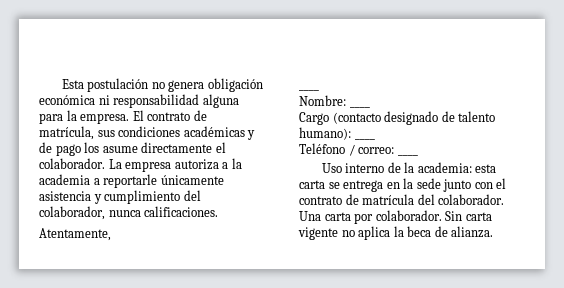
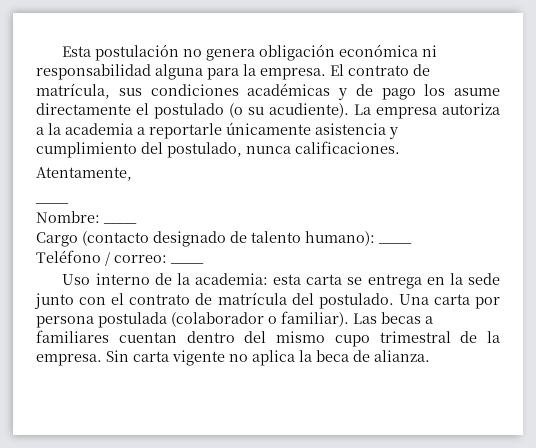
- El contrato de matrícula, sus condiciones académicas y de pago los asume directamente el colaborador.
+ El contrato de matrícula, sus condiciones académicas y de pago los asume directamente el postulado (o su acudiente).
- La empresa autoriza a la academia a reportarle únicamente asistencia y cumplimiento del colaborador, nunca calificaciones.
+ La empresa autoriza a la academia a reportarle únicamente asistencia y cumplimiento del postulado, nunca calificaciones.
- Uso interno de la academia: esta carta se entrega en la sede junto con el contrato de matrícula del colaborador.
+ Uso interno de la academia: esta carta se entrega en la sede junto con el contrato de matrícula del postulado.
- Una carta por colaborador.
+ Una carta por persona postulada (colaborador o familiar). Las becas a familiares cuentan dentro del mismo cupo trimestral de la empresa.

